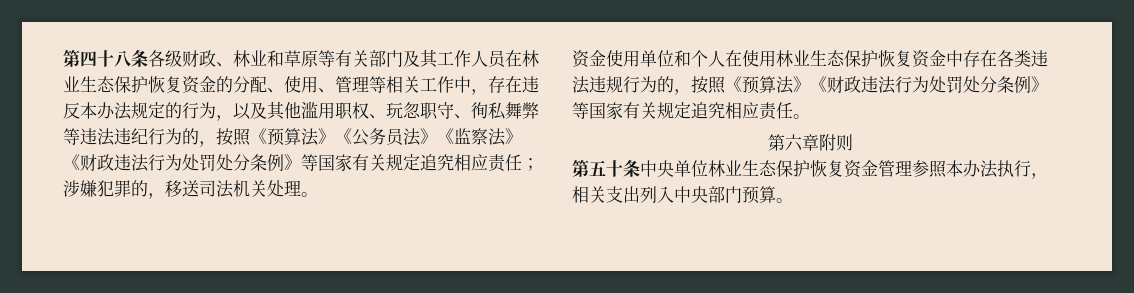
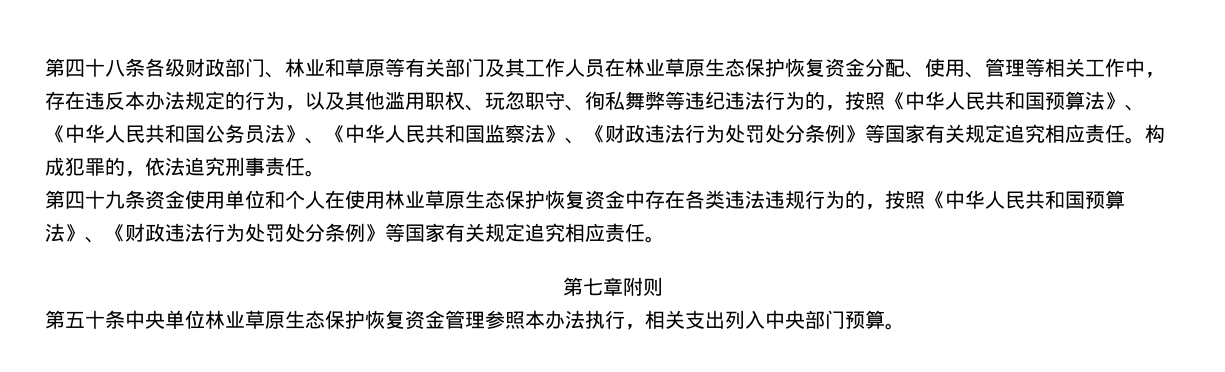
- 第四十八条各级财政、林业和草原等有关部门及其工作人员在林业生态保护恢复资金的分配、使用、管理等相关工作中，存在违反本办法规定的行为，以及其他滥用职权、玩忽职守、徇私舞弊等违法违纪行为的，按照《预算法》《公务员法》《监察法》《财政违法行为处罚处分条例》等国家有关规定追究相应责任；涉嫌犯罪的，移送司法机关处理。
- 资金使用单位和个人在使用林业生态保护恢复资金中存在各类违法违规行为的，按照《预算法》《财政违法行为处罚处分条例》等国家有关规定追究相应责任。
+ 第四十八条各级财政部门、林业和草原等有关部门及其工作人员在林业草原生态保护恢复资金分配、使用、管理等相关工作中，存在违反本办法规定的行为，以及其他滥用职权、玩忽职守、徇私舞弊等违纪违法行为的，按照《中华人民共和国预算法》、《中华人民共和国公务员法》、《中华人民共和国监察法》、《财政违法行为处罚处分条例》等国家有关规定追究相应责任。构成犯罪的，依法追究刑事责任。
+ 第四十九条资金使用单位和个人在使用林业草原生态保护恢复资金中存在各类违法违规行为的，按照《中华人民共和国预算法》、《财政违法行为处罚处分条例》等国家有关规定追究相应责任。
- 第六章附则
+ 第七章附则
- 第五十条中央单位林业生态保护恢复资金管理参照本办法执行，相关支出列入中央部门预算。
+ 第五十条中央单位林业草原生态保护恢复资金管理参照本办法执行，相关支出列入中央部门预算。

